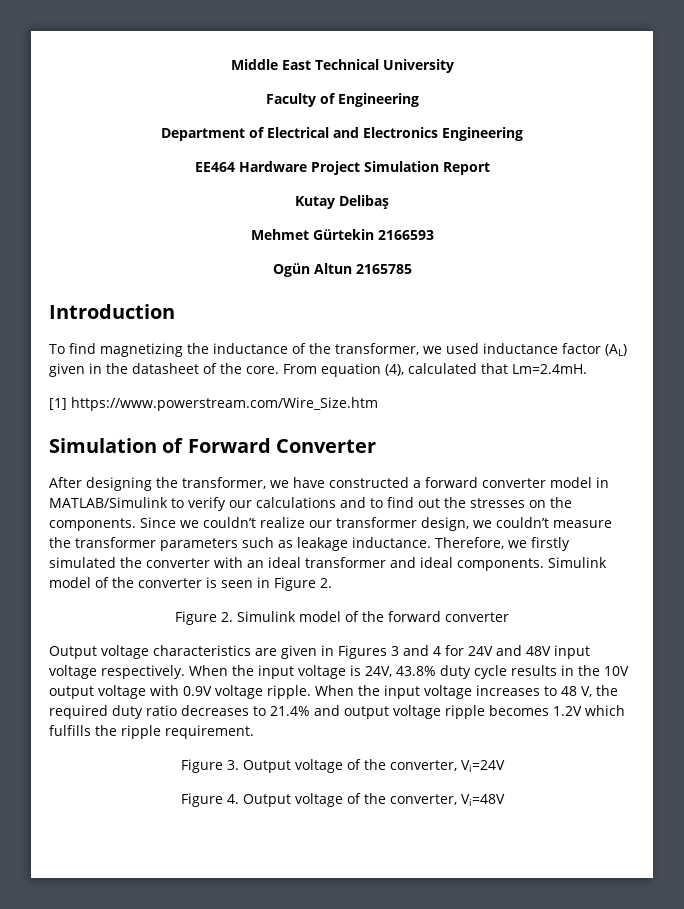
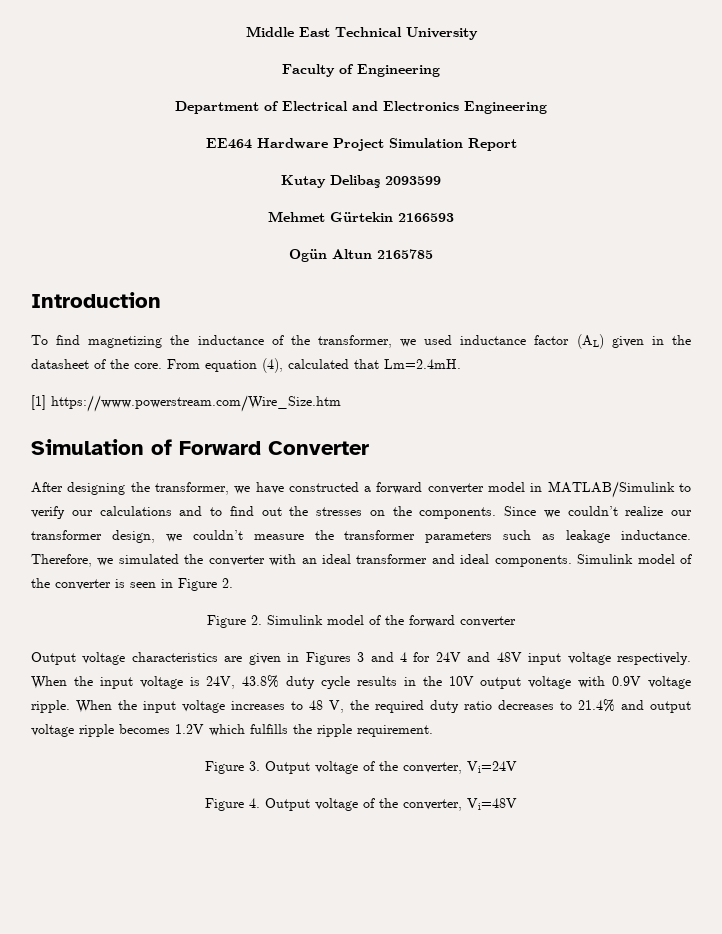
- Kutay Delibaş
+ Kutay Delibaş 2093599
- Therefore, we firstly simulated the converter with an ideal transformer and ideal components.
+ Therefore, we simulated the converter with an ideal transformer and ideal components.

